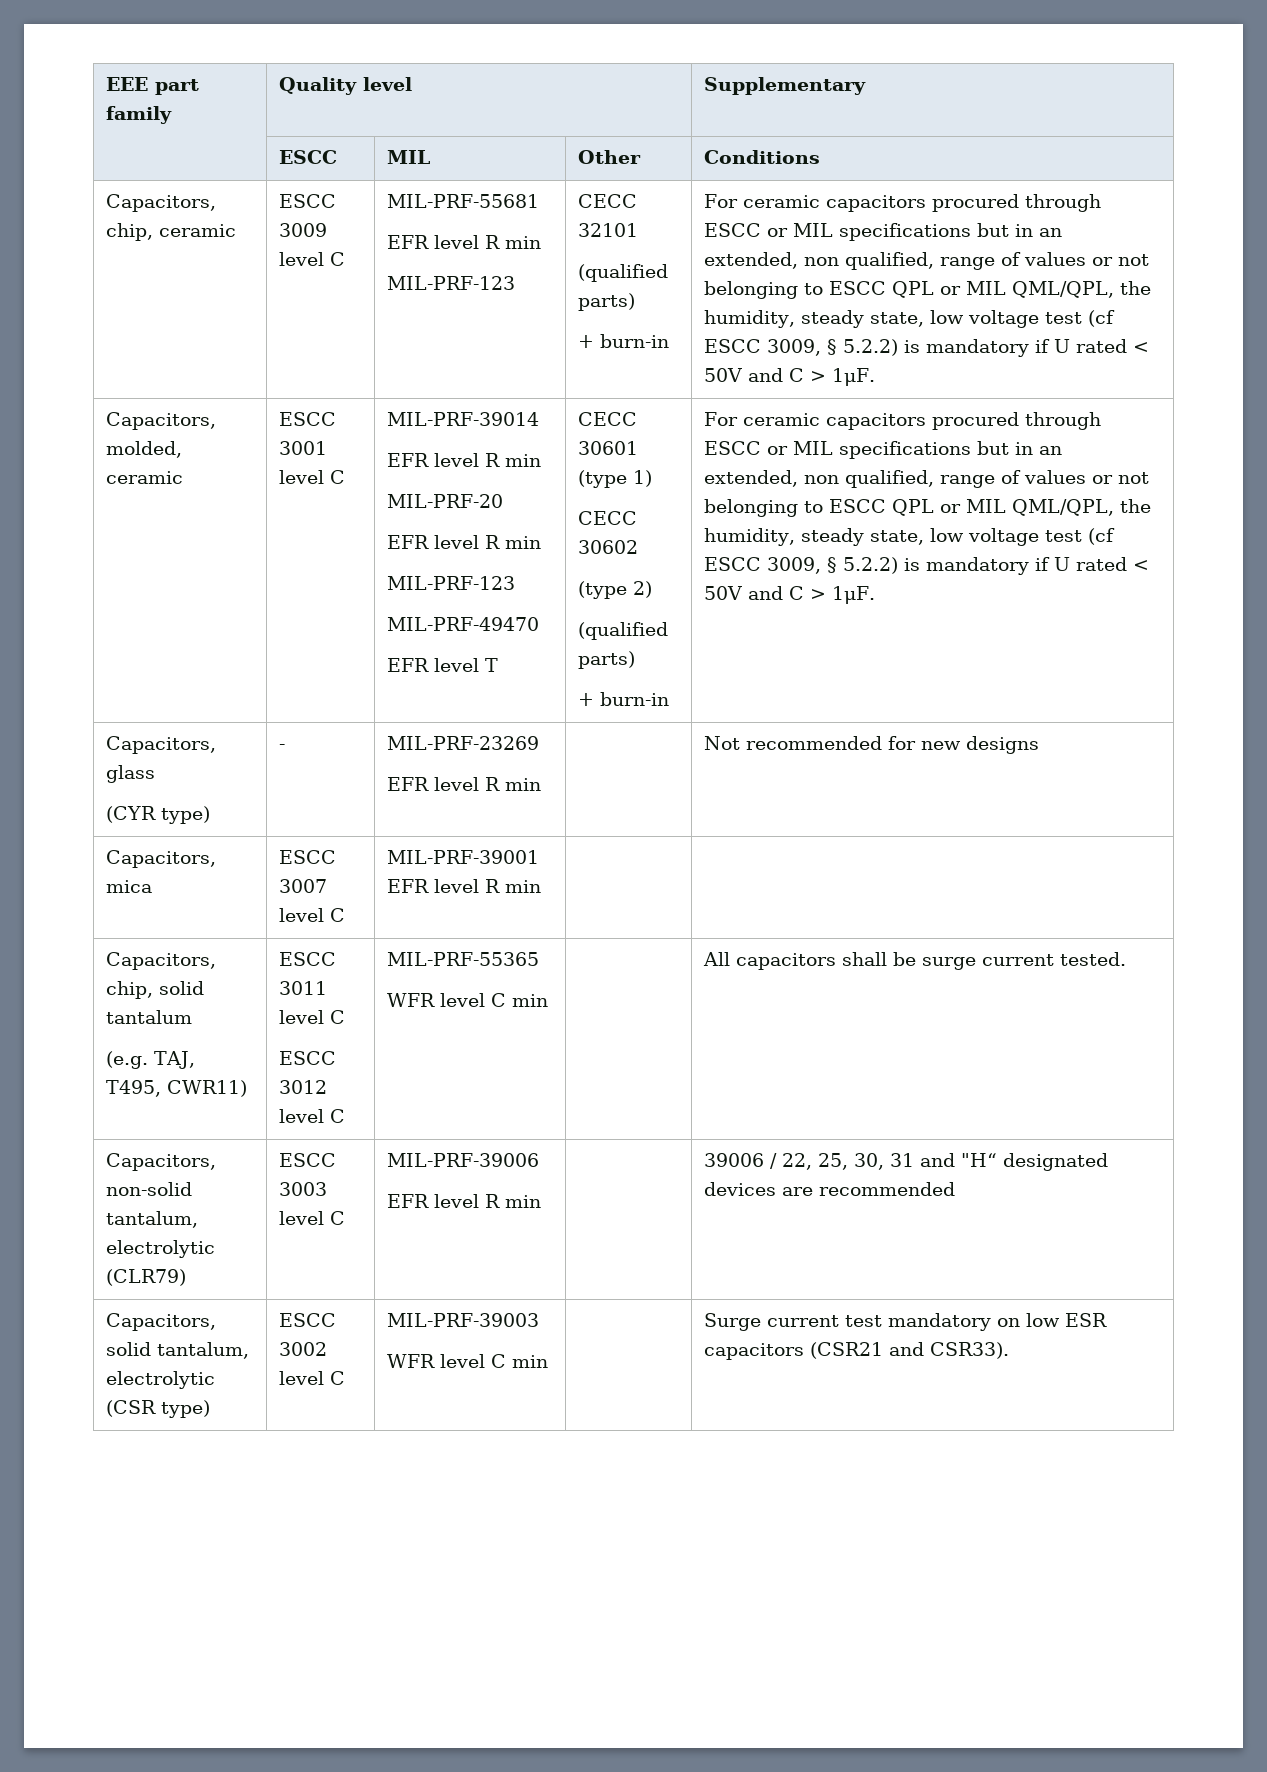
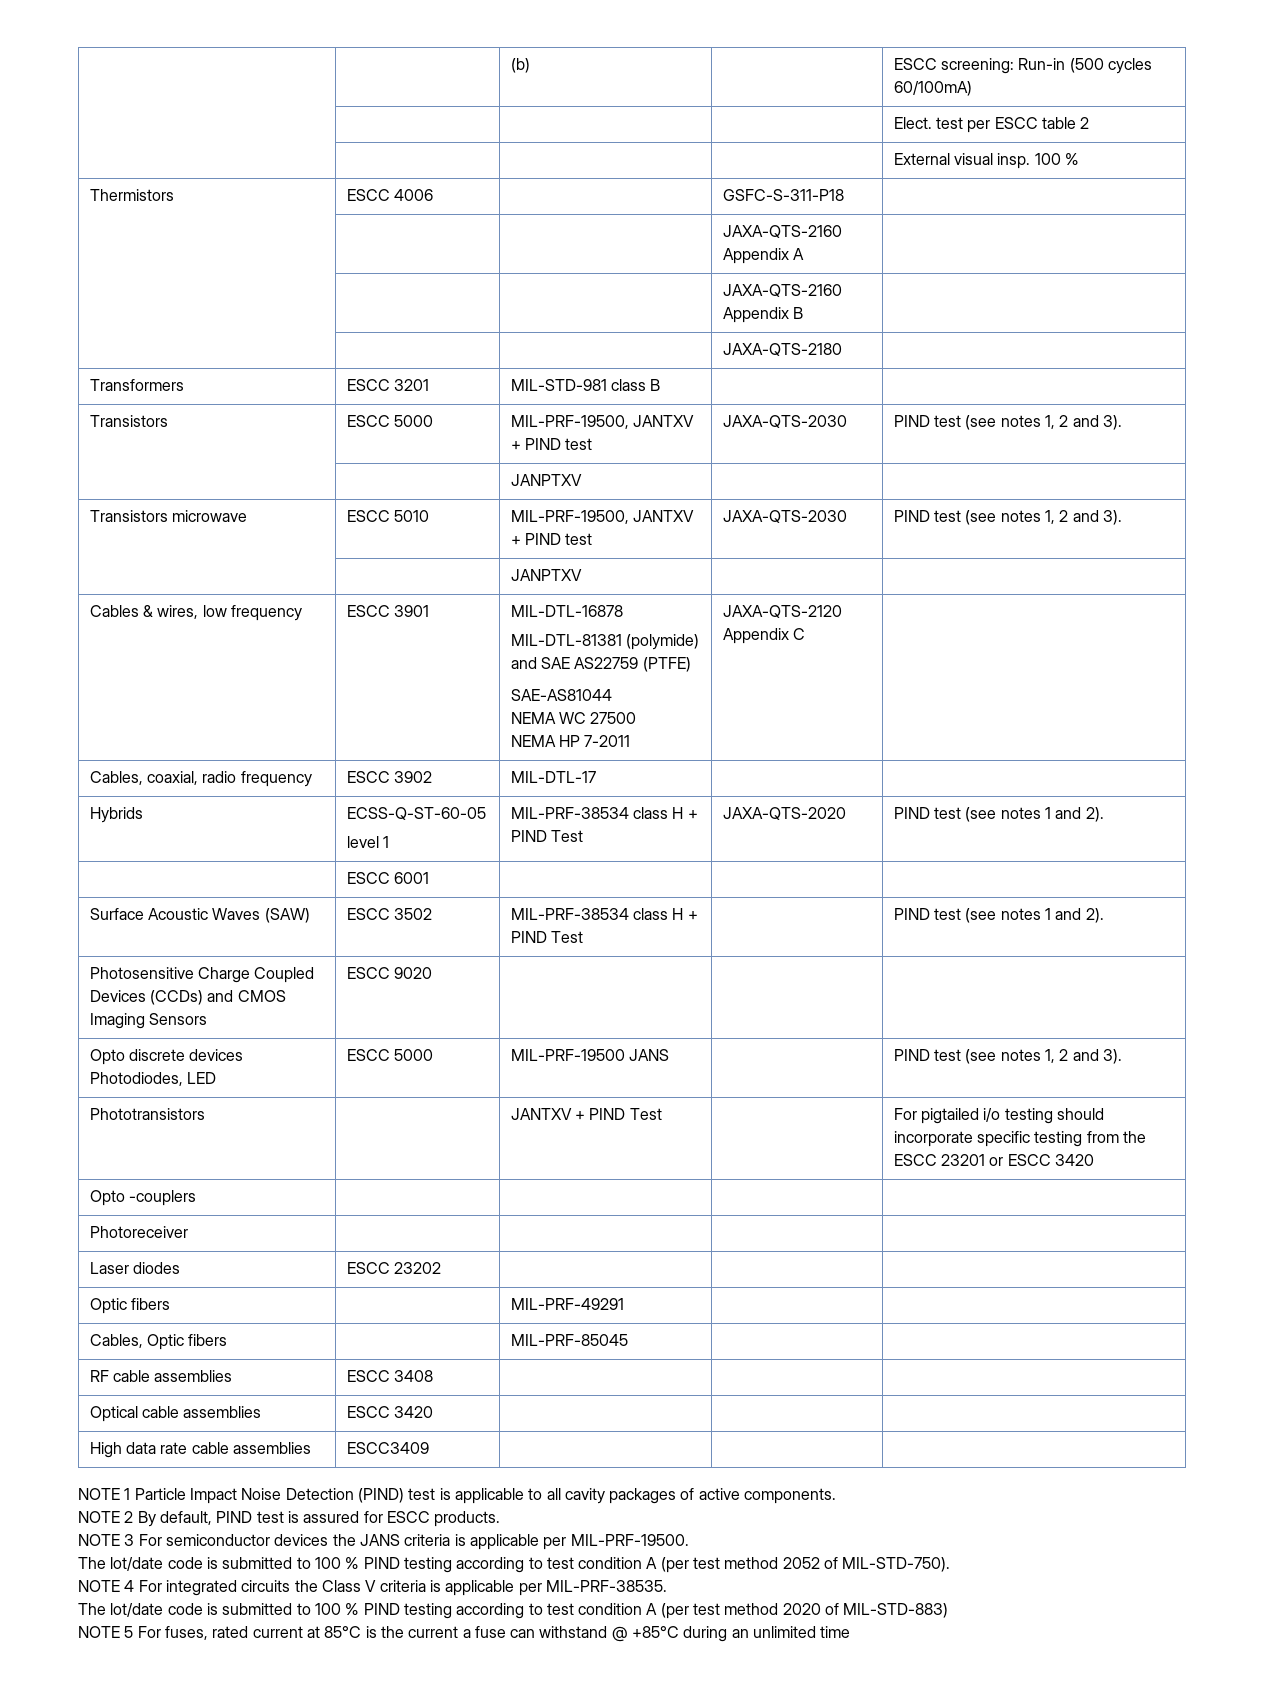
- EEE part family | Quality level | Supplementary
- | ESCC | MIL | Other | Conditions
- Capacitors, chip, ceramic | ESCC 3009 level C | MIL-PRF-55681
- EFR level R min
- MIL-PRF-123 | CECC 32101
- (qualified parts)
- + burn-in | For ceramic capacitors procured through ESCC or MIL specifications but in an extended, non qualified, range of values or not belonging to ESCC QPL or MIL QML/QPL, the humidity, steady state, low voltage test (cf ESCC 3009, § 5.2.2) is mandatory if U rated < 50V and C > 1μF.
- Capacitors, molded, ceramic | ESCC 3001 level C | MIL-PRF-39014
- EFR level R min
- MIL-PRF-20
- EFR level R min
- MIL-PRF-123
- MIL-PRF-49470
- EFR level T | CECC 30601 (type 1)
- CECC 30602
- (type 2)
- (qualified parts)
- + burn-in | For ceramic capacitors procured through ESCC or MIL specifications but in an extended, non qualified, range of values or not belonging to ESCC QPL or MIL QML/QPL, the humidity, steady state, low voltage test (cf ESCC 3009, § 5.2.2) is mandatory if U rated < 50V and C > 1μF.
- Capacitors, glass
- (CYR type) | - | MIL-PRF-23269
- EFR level R min | | Not recommended for new designs
- Capacitors, mica | ESCC 3007 level C | MIL-PRF-39001 EFR level R min | |
- Capacitors, chip, solid tantalum
- (e.g. TAJ, T495, CWR11) | ESCC 3011 level C
- ESCC 3012 level C | MIL-PRF-55365
- WFR level C min | | All capacitors shall be surge current tested.
- Capacitors, non-solid tantalum, electrolytic (CLR79) | ESCC 3003 level C | MIL-PRF-39006
- EFR level R min | | 39006 / 22, 25, 30, 31 and "H“ designated devices are recommended
- Capacitors, solid tantalum, electrolytic (CSR type) | ESCC 3002 level C | MIL-PRF-39003
- WFR level C min | | Surge current test mandatory on low ESR capacitors (CSR21 and CSR33).
+ | | (b) | | ESCC screening: Run-in (500 cycles 60/100mA)
+ | | | | Elect. test per ESCC table 2
+ | | | | External visual insp. 100 %
+ Thermistors | ESCC 4006 | | GSFC-S-311-P18 |
+ | | | JAXA-QTS-2160 Appendix A |
+ | | | JAXA-QTS-2160 Appendix B |
+ | | | JAXA-QTS-2180 |
+ Transformers | ESCC 3201 | MIL-STD-981 class B | |
+ Transistors | ESCC 5000 | MIL-PRF-19500, JANTXV + PIND test | JAXA-QTS-2030 | PIND test (see notes 1, 2 and 3).
+ | | JANPTXV | |
+ Transistors microwave | ESCC 5010 | MIL-PRF-19500, JANTXV + PIND test | JAXA-QTS-2030 | PIND test (see notes 1, 2 and 3).
+ | | JANPTXV | |
+ Cables & wires, low frequency | ESCC 3901 | MIL-DTL-16878
+ MIL-DTL-81381 (polymide) and SAE AS22759 (PTFE)
+ SAE-AS81044
+ NEMA WC 27500
+ NEMA HP 7-2011 | JAXA-QTS-2120 Appendix C |
+ Cables, coaxial, radio frequency | ESCC 3902 | MIL-DTL-17 | |
+ Hybrids | ECSS-Q-ST-60-05
+ level 1 | MIL-PRF-38534 class H + PIND Test | JAXA-QTS-2020 | PIND test (see notes 1 and 2).
+ | ESCC 6001 | | |
+ Surface Acoustic Waves (SAW) | ESCC 3502 | MIL-PRF-38534 class H + PIND Test | | PIND test (see notes 1 and 2).
+ Photosensitive Charge Coupled Devices (CCDs) and CMOS Imaging Sensors | ESCC 9020 | | |
+ Opto discrete devices Photodiodes, LED | ESCC 5000 | MIL-PRF-19500 JANS | | PIND test (see notes 1, 2 and 3).
+ Phototransistors | | JANTXV + PIND Test | | For pigtailed i/o testing should incorporate specific testing from the ESCC 23201 or ESCC 3420
+ Opto -couplers | | | |
+ Photoreceiver | | | |
+ Laser diodes | ESCC 23202 | | |
+ Optic fibers | | MIL-PRF-49291 | |
+ Cables, Optic fibers | | MIL-PRF-85045 | |
+ RF cable assemblies | ESCC 3408 | | |
+ Optical cable assemblies | ESCC 3420 | | |
+ High data rate cable assemblies | ESCC3409 | | |
+ NOTE 1 Particle Impact Noise Detection (PIND) test is applicable to all cavity packages of active components.
+ NOTE 2 By default, PIND test is assured for ESCC products.
+ NOTE 3 For semiconductor devices the JANS criteria is applicable per MIL-PRF-19500.
+ The lot/date code is submitted to 100 % PIND testing according to test condition A (per test method 2052 of MIL-STD-750).
+ NOTE 4 For integrated circuits the Class V criteria is applicable per MIL-PRF-38535.
+ The lot/date code is submitted to 100 % PIND testing according to test condition A (per test method 2020 of MIL-STD-883)
+ NOTE 5 For fuses, rated current at 85°C is the current a fuse can withstand @ +85°C during an unlimited time

